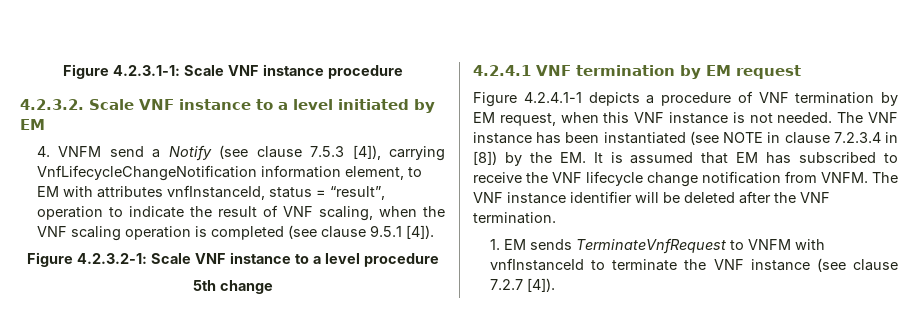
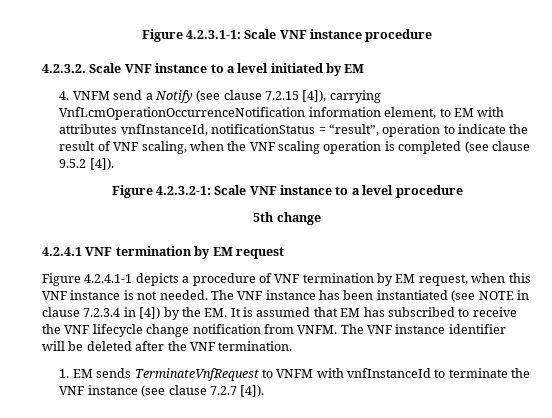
- 4. VNFM send a Notify (see clause 7.5.3 [4]), carrying VnfLifecycleChangeNotification information element, to EM with attributes vnfInstanceId, status = “result”, operation to indicate the result of VNF scaling, when the VNF scaling operation is completed (see clause 9.5.1 [4]).
+ 4. VNFM send a Notify (see clause 7.2.15 [4]), carrying VnfLcmOperationOccurrenceNotification information element, to EM with attributes vnfInstanceId, notificationStatus = “result”, operation to indicate the result of VNF scaling, when the VNF scaling operation is completed (see clause 9.5.2 [4]).
- The VNF instance has been instantiated (see NOTE in clause 7.2.3.4 in [8]) by the EM. It is assumed that EM has subscribed to receive the VNF lifecycle change notification from VNFM.
+ The VNF instance has been instantiated (see NOTE in clause 7.2.3.4 in [4]) by the EM. It is assumed that EM has subscribed to receive the VNF lifecycle change notification from VNFM.

